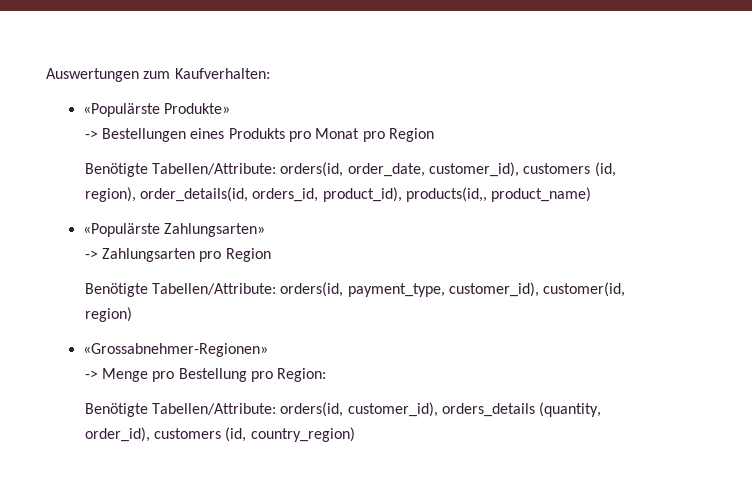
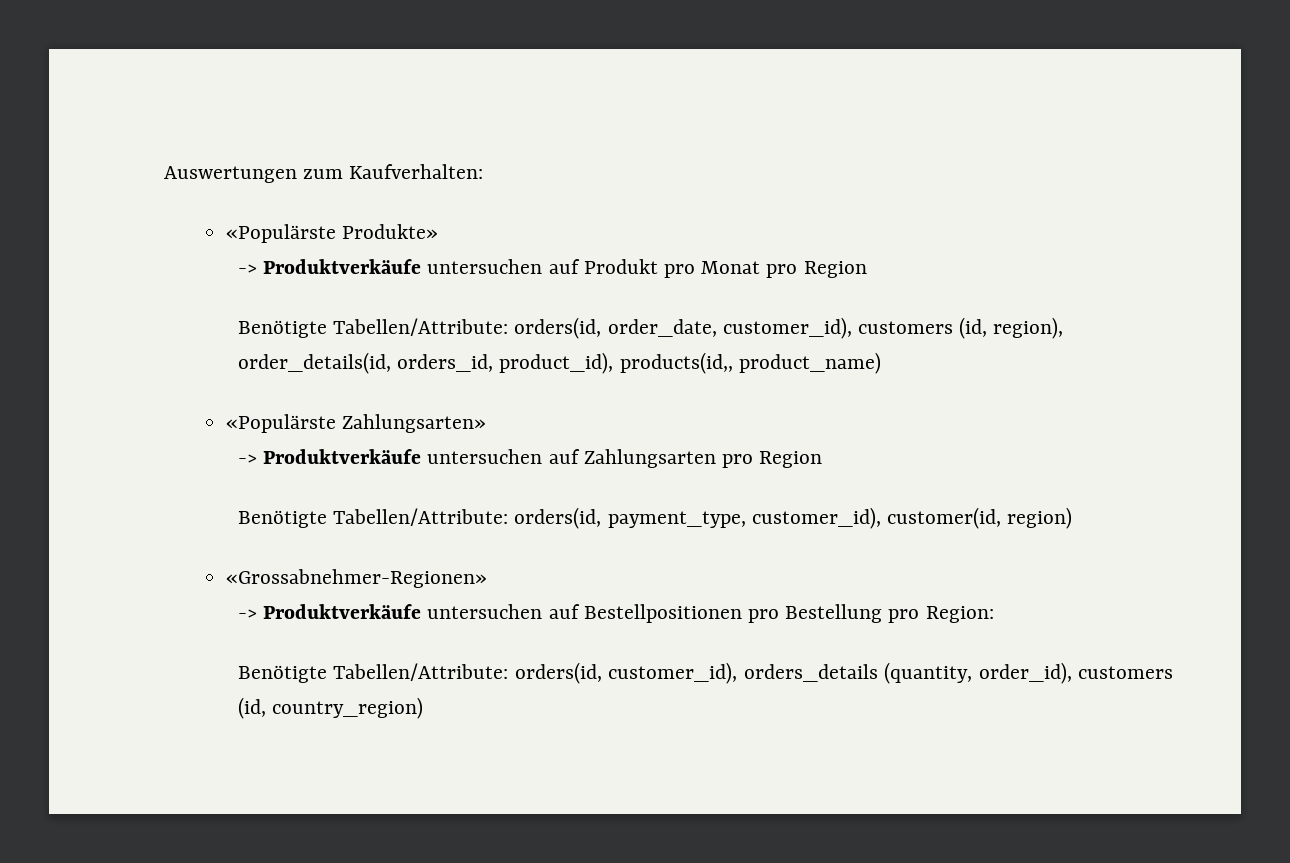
- -> Bestellungen eines Produkts pro Monat pro Region
+ -> Produktverkäufe untersuchen auf Produkt pro Monat pro Region
- -> Zahlungsarten pro Region
+ -> Produktverkäufe untersuchen auf Zahlungsarten pro Region
- -> Menge pro Bestellung pro Region:
+ -> Produktverkäufe untersuchen auf Bestellpositionen pro Bestellung pro Region:

